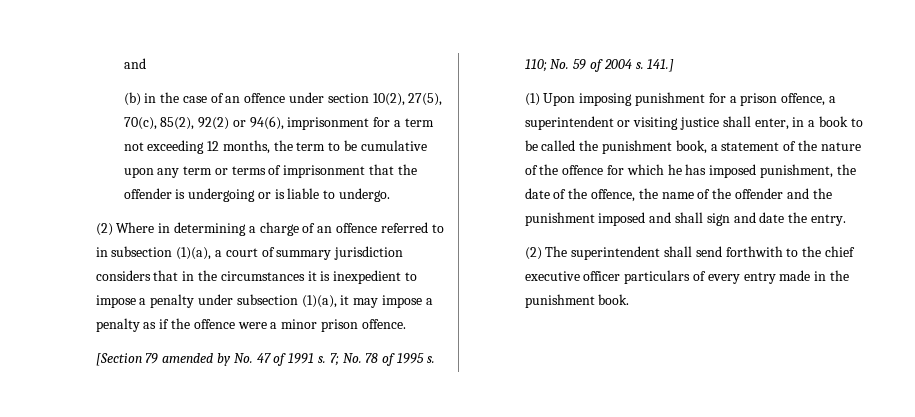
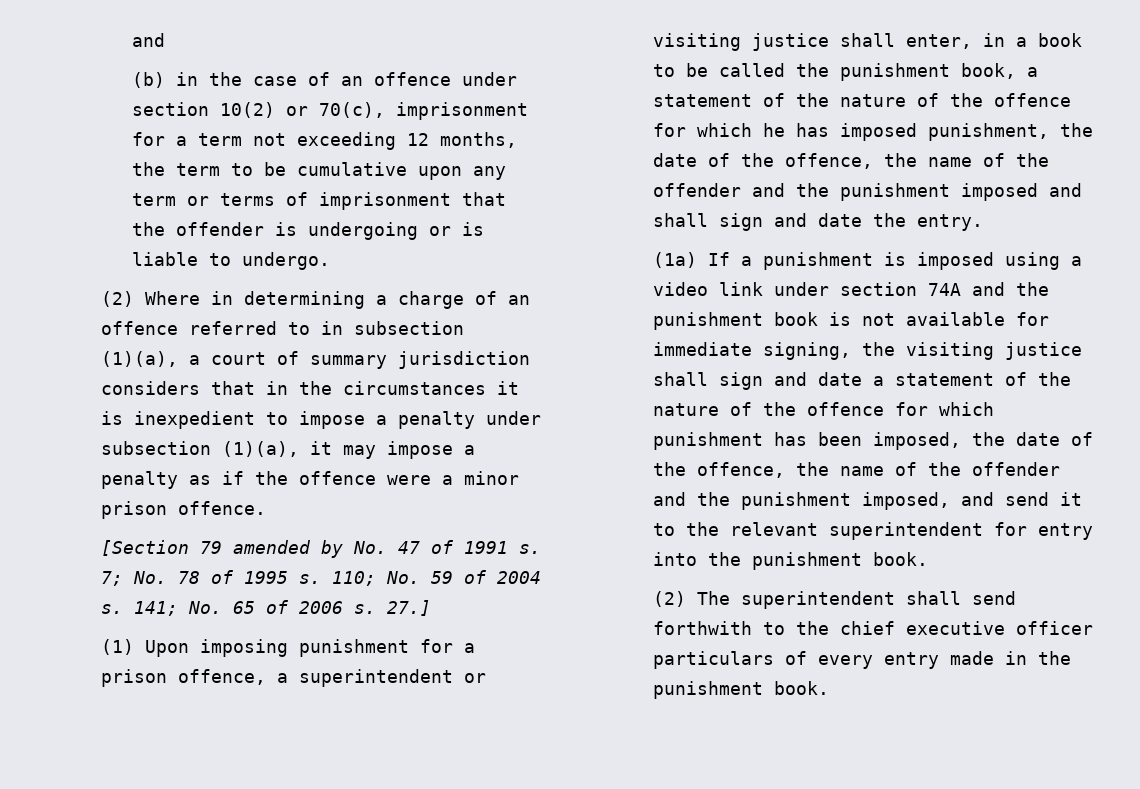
- (b) in the case of an offence under section 10(2), 27(5), 70(c), 85(2), 92(2) or 94(6), imprisonment for a term not exceeding 12 months, the term to be cumulative upon any term or terms of imprisonment that the offender is undergoing or is liable to undergo.
+ (b) in the case of an offence under section 10(2) or 70(c), imprisonment for a term not exceeding 12 months, the term to be cumulative upon any term or terms of imprisonment that the offender is undergoing or is liable to undergo.
- 141.]
+ 141; No. 65 of 2006 s. 27.]
+ (1a) If a punishment is imposed using a video link under section 74A and the punishment book is not available for immediate signing, the visiting justice shall sign and date a statement of the nature of the offence for which punishment has been imposed, the date of the offence, the name of the offender and the punishment imposed, and send it to the relevant superintendent for entry into the punishment book.

